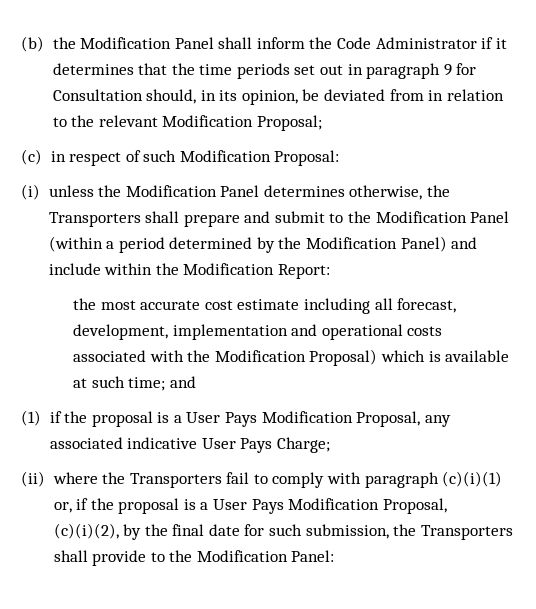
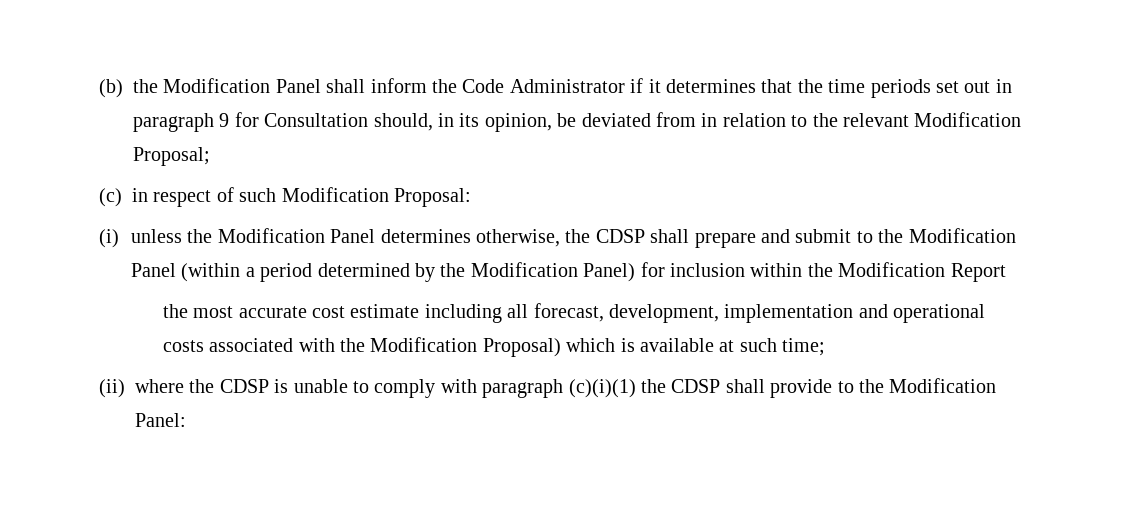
- (i) unless the Modification Panel determines otherwise, the Transporters shall prepare and submit to the Modification Panel (within a period determined by the Modification Panel) and include within the Modification Report:
+ (i) unless the Modification Panel determines otherwise, the CDSP shall prepare and submit to the Modification Panel (within a period determined by the Modification Panel) for inclusion within the Modification Report
- the most accurate cost estimate including all forecast, development, implementation and operational costs associated with the Modification Proposal) which is available at such time; and
- (1) if the proposal is a User Pays Modification Proposal, any associated indicative User Pays Charge;
+ the most accurate cost estimate including all forecast, development, implementation and operational costs associated with the Modification Proposal) which is available at such time;
- (ii) where the Transporters fail to comply with paragraph (c)(i)(1) or, if the proposal is a User Pays Modification Proposal, (c)(i)(2), by the final date for such submission, the Transporters shall provide to the Modification Panel:
+ (ii) where the CDSP is unable to comply with paragraph (c)(i)(1) the CDSP shall provide to the Modification Panel:

